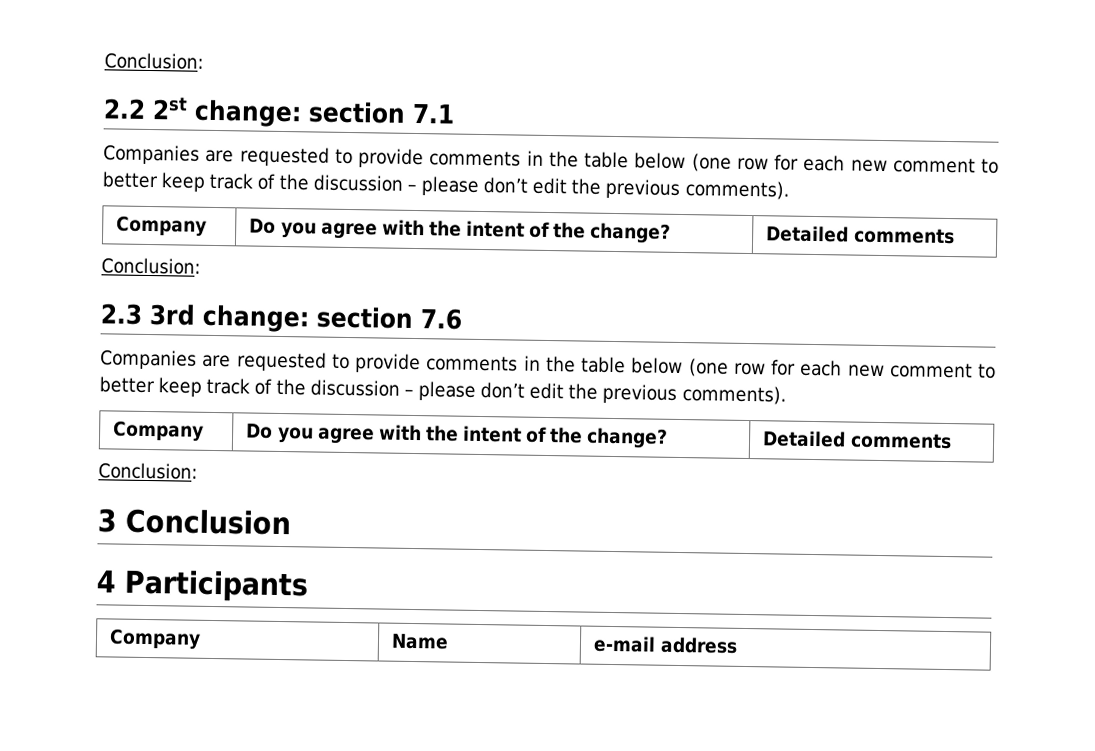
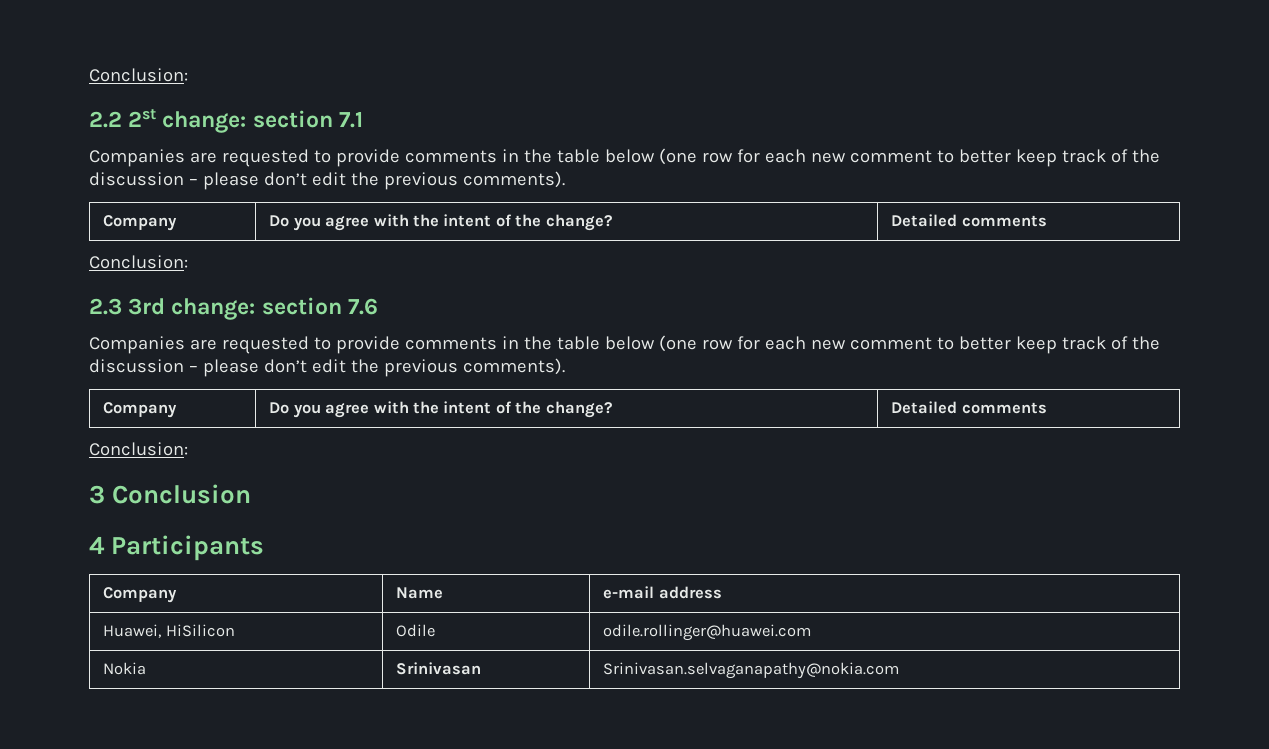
+ Huawei, HiSilicon | Odile | odile.rollinger@huawei.com
+ Nokia | Srinivasan | Srinivasan.selvaganapathy@nokia.com

